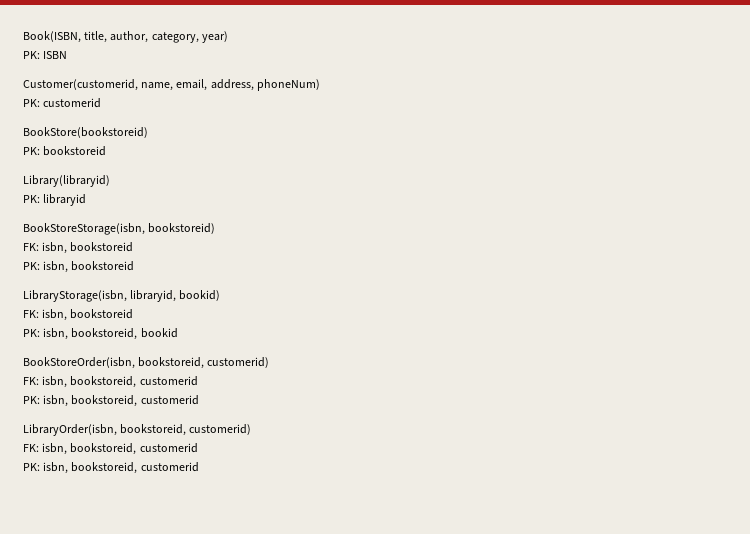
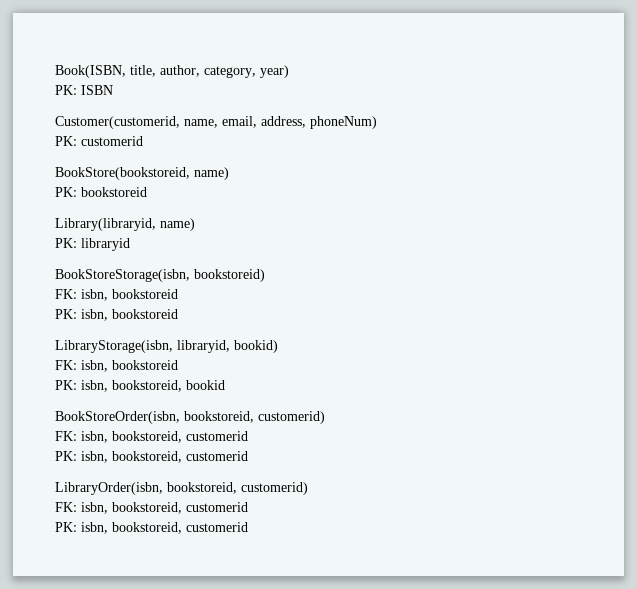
- BookStore(bookstoreid)
+ BookStore(bookstoreid, name)
- Library(libraryid)
+ Library(libraryid, name)

